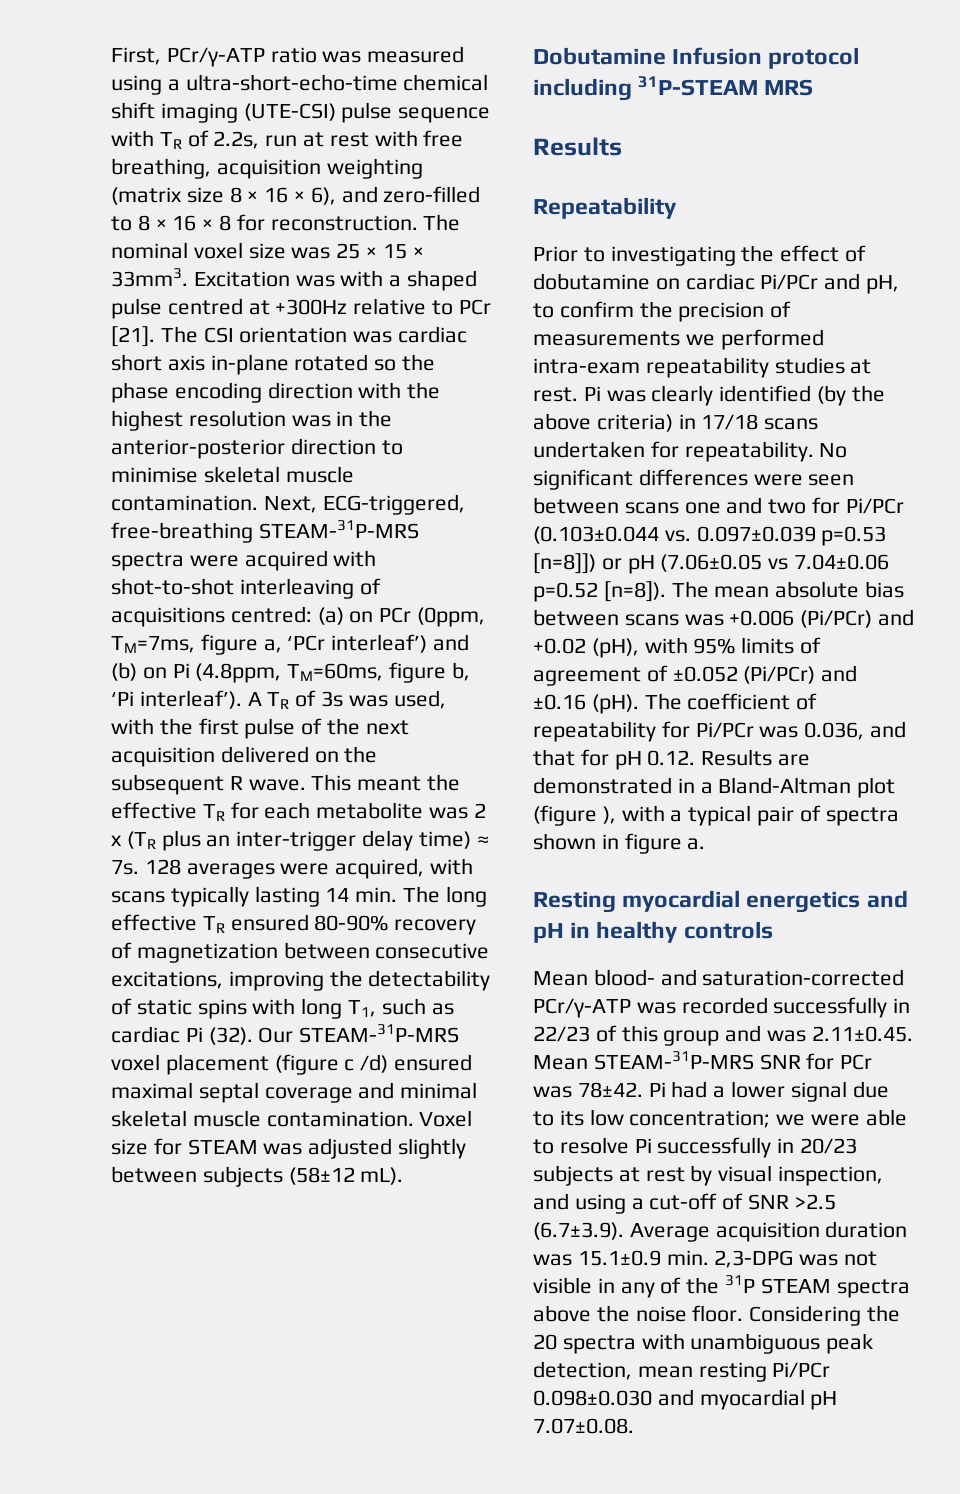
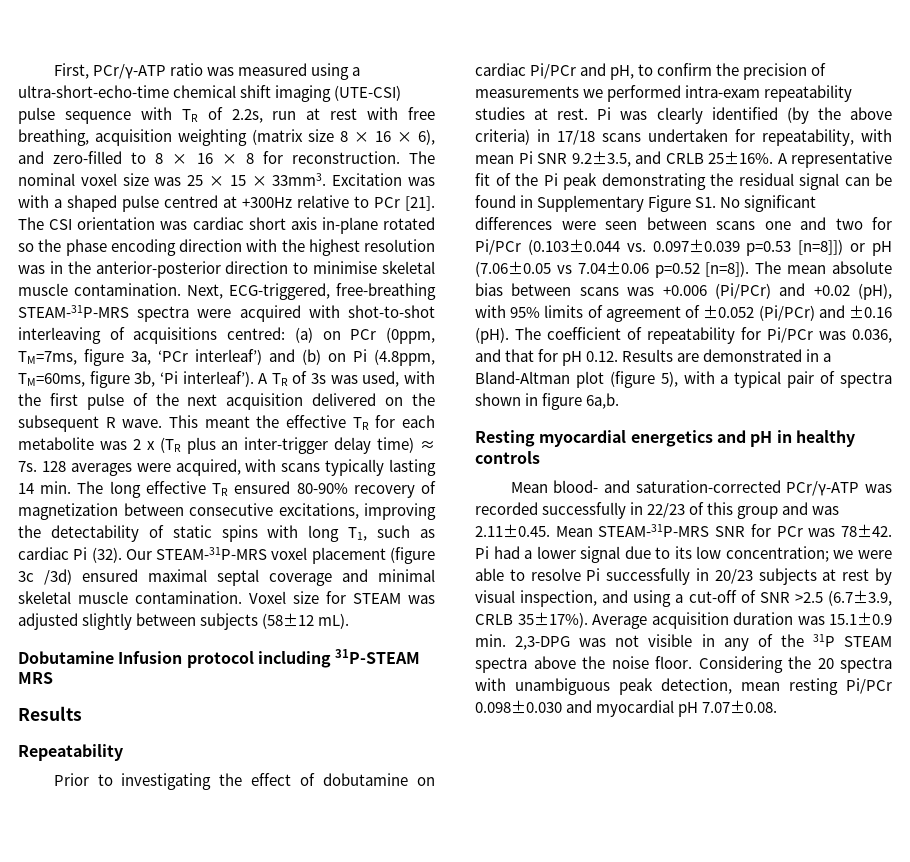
- Next, ECG-triggered, free-breathing STEAM-31P-MRS spectra were acquired with shot-to-shot interleaving of acquisitions centred: (a) on PCr (0ppm, TM=7ms, figure a, ‘PCr interleaf’) and (b) on Pi (4.8ppm, TM=60ms, figure b, ‘Pi interleaf’).
+ Next, ECG-triggered, free-breathing STEAM-31P-MRS spectra were acquired with shot-to-shot interleaving of acquisitions centred: (a) on PCr (0ppm, TM=7ms, figure 3a, ‘PCr interleaf’) and (b) on Pi (4.8ppm, TM=60ms, figure 3b, ‘Pi interleaf’).
- Our STEAM-31P-MRS voxel placement (figure c /d) ensured maximal septal coverage and minimal skeletal muscle contamination.
+ Our STEAM-31P-MRS voxel placement (figure 3c /3d) ensured maximal septal coverage and minimal skeletal muscle contamination.
- Pi was clearly identified (by the above criteria) in 17/18 scans undertaken for repeatability. No significant differences were seen between scans one and two for Pi/PCr (0.103±0.044 vs. 0.097±0.039 p=0.53 [n=8]]) or pH (7.06±0.05 vs 7.04±0.06 p=0.52 [n=8]).
+ Pi was clearly identified (by the above criteria) in 17/18 scans undertaken for repeatability, with mean Pi SNR 9.2±3.5, and CRLB 25±16%. A representative fit of the Pi peak demonstrating the residual signal can be found in Supplementary Figure S1. No significant differences were seen between scans one and two for Pi/PCr (0.103±0.044 vs. 0.097±0.039 p=0.53 [n=8]]) or pH (7.06±0.05 vs 7.04±0.06 p=0.52 [n=8]).
- The coefficient of repeatability for Pi/PCr was 0.036, and that for pH 0.12. Results are demonstrated in a Bland-Altman plot (figure ), with a typical pair of spectra shown in figure a.
+ The coefficient of repeatability for Pi/PCr was 0.036, and that for pH 0.12. Results are demonstrated in a Bland-Altman plot (figure 5), with a typical pair of spectra shown in figure 6a,b.
- Pi had a lower signal due to its low concentration; we were able to resolve Pi successfully in 20/23 subjects at rest by visual inspection, and using a cut-off of SNR >2.5 (6.7±3.9). Average acquisition duration was 15.1±0.9 min. 2,3-DPG was not visible in any of the 31P STEAM spectra above the noise floor.
+ Pi had a lower signal due to its low concentration; we were able to resolve Pi successfully in 20/23 subjects at rest by visual inspection, and using a cut-off of SNR >2.5 (6.7±3.9, CRLB 35±17%). Average acquisition duration was 15.1±0.9 min. 2,3-DPG was not visible in any of the 31P STEAM spectra above the noise floor.

